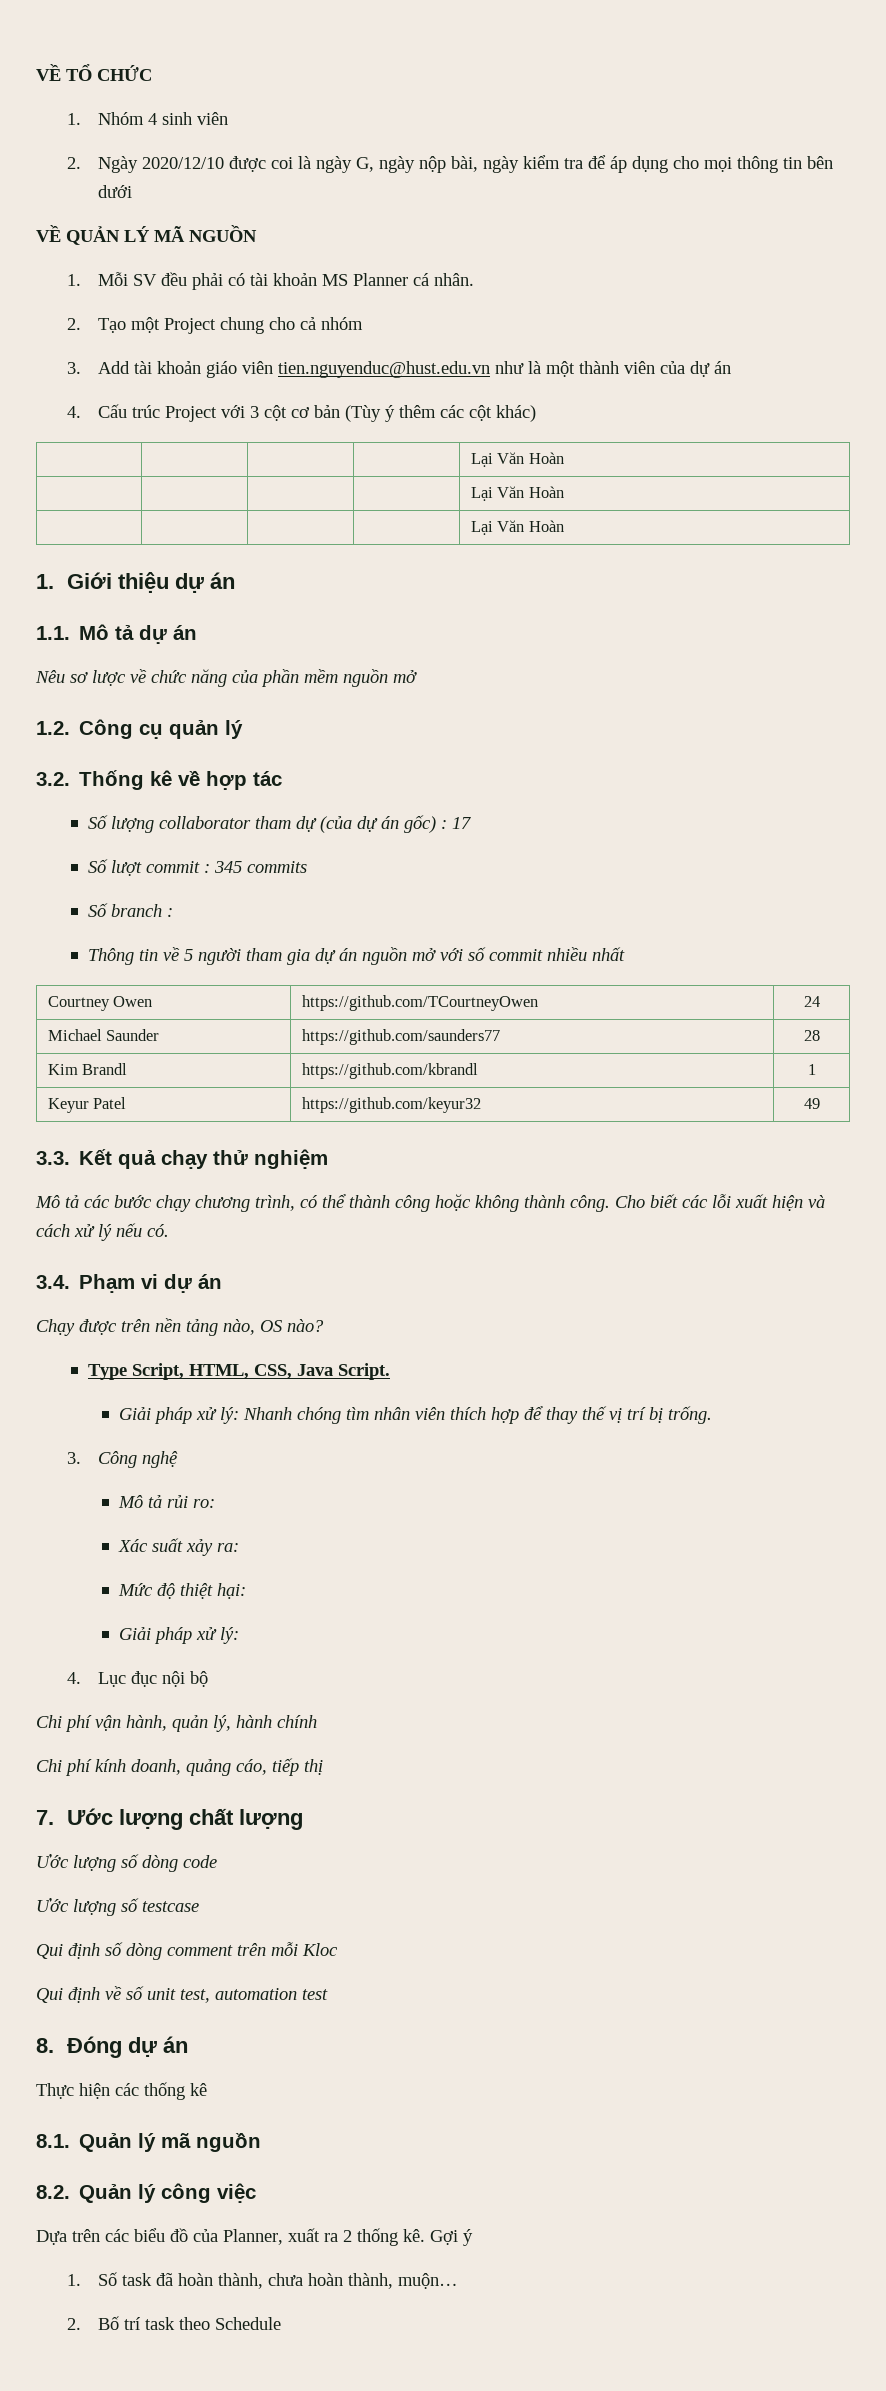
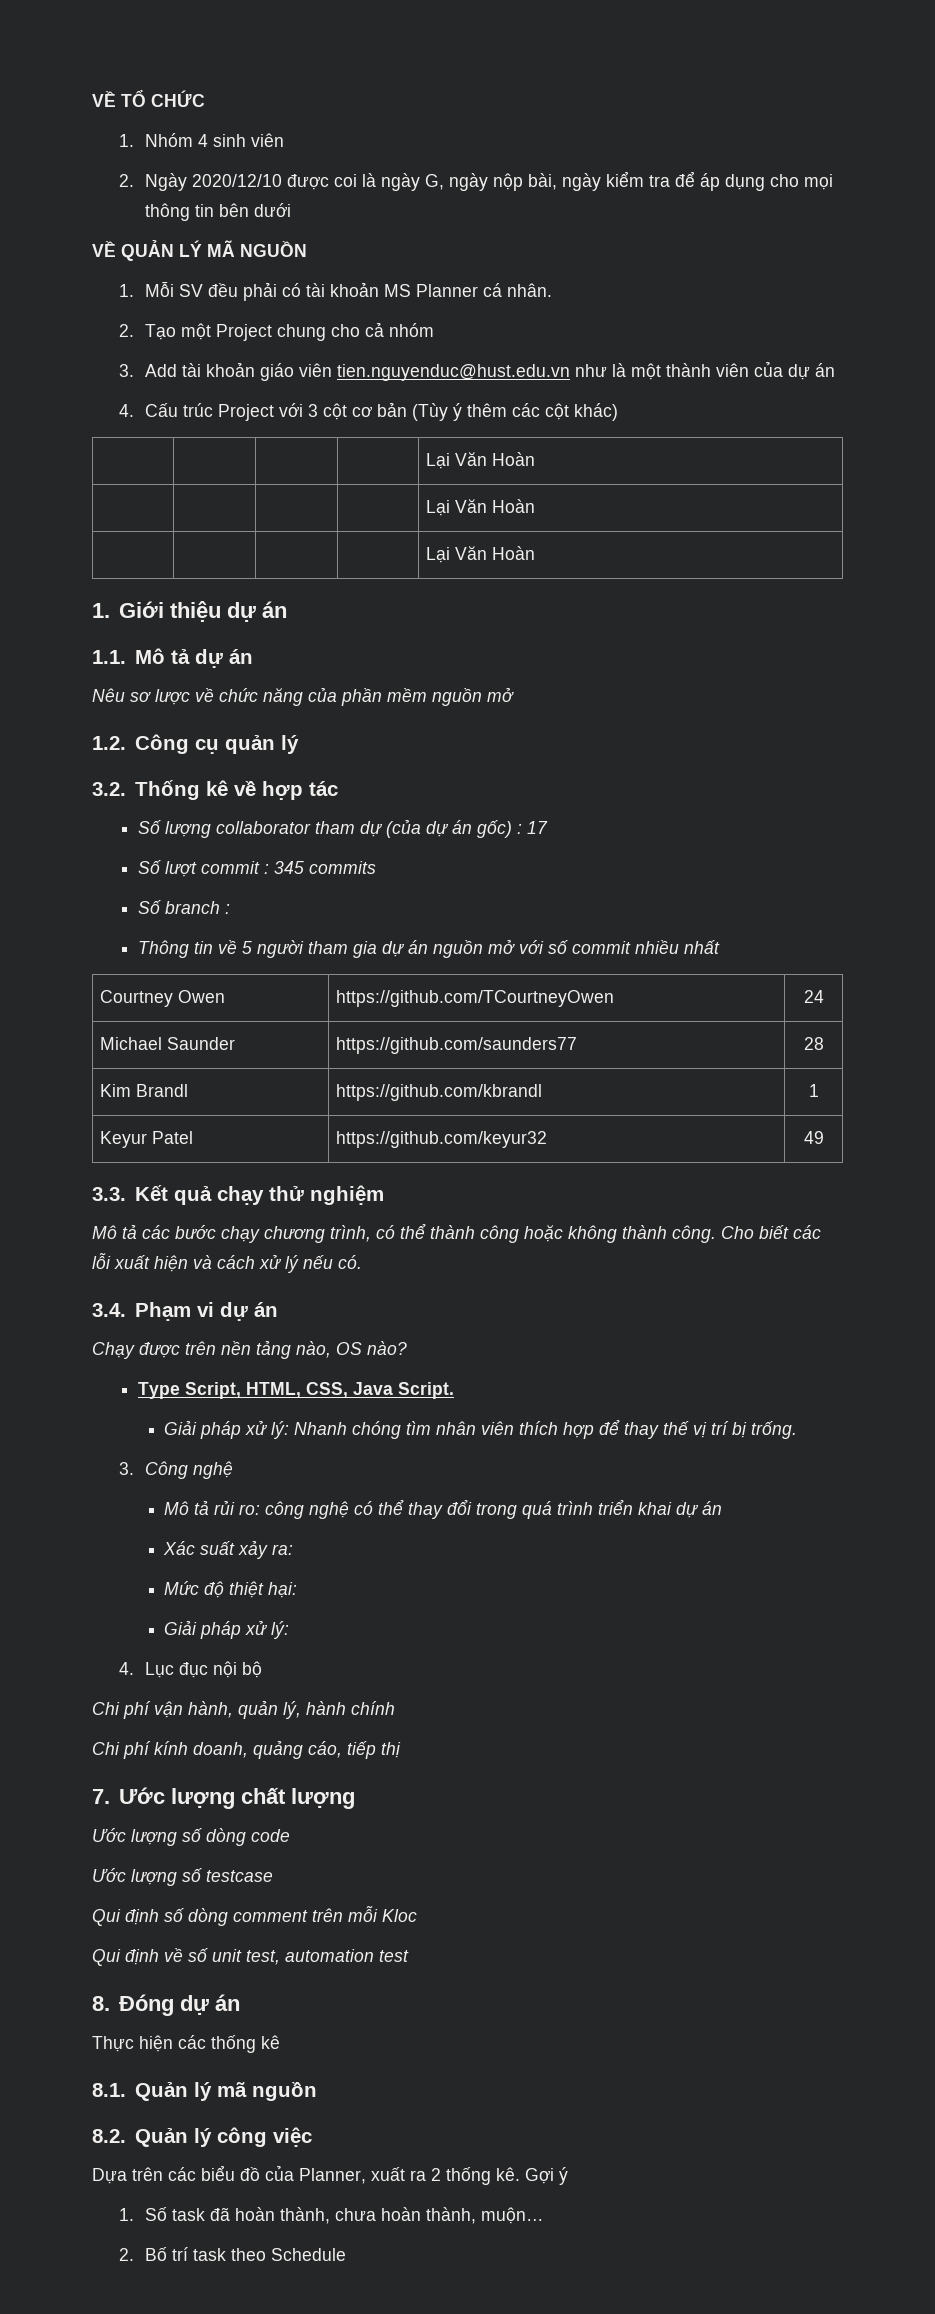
- Mô tả rủi ro:
+ Mô tả rủi ro: công nghệ có thể thay đổi trong quá trình triển khai dự án

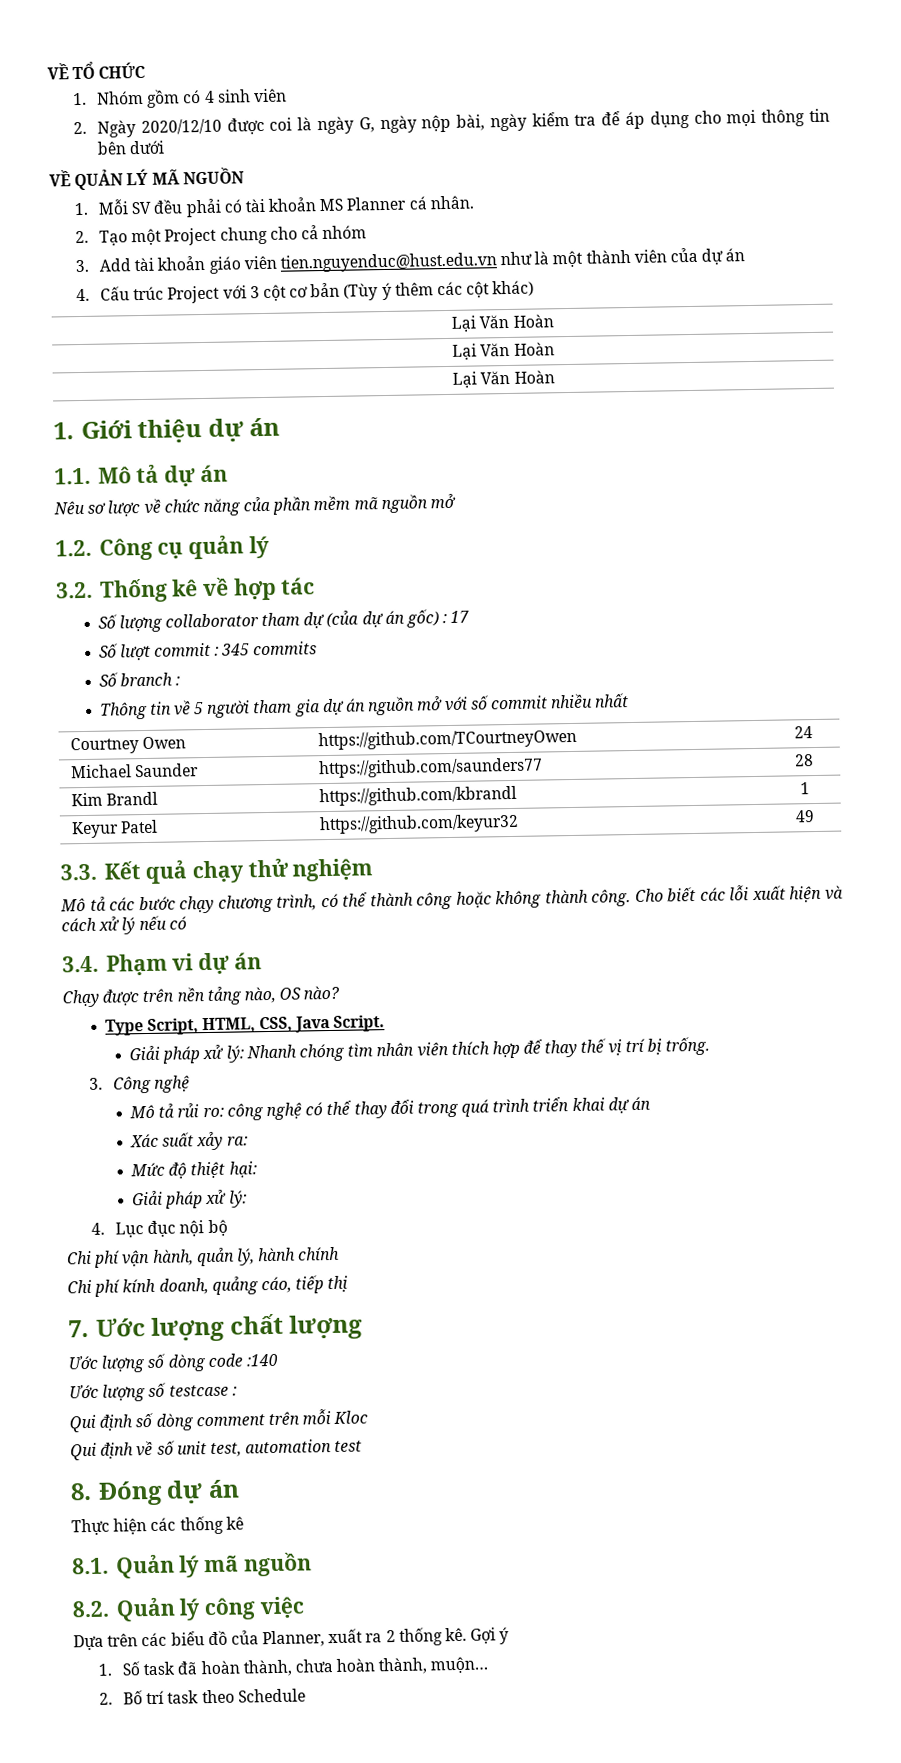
- 1. Nhóm 4 sinh viên
+ 1. Nhóm gồm có 4 sinh viên
- Nêu sơ lược về chức năng của phần mềm nguồn mở
+ Nêu sơ lược về chức năng của phần mềm mã nguồn mở
- Cho biết các lỗi xuất hiện và cách xử lý nếu có.
+ Cho biết các lỗi xuất hiện và cách xử lý nếu có
- Ước lượng số dòng code
+ Ước lượng số dòng code :140
- Ước lượng số testcase
+ Ước lượng số testcase :

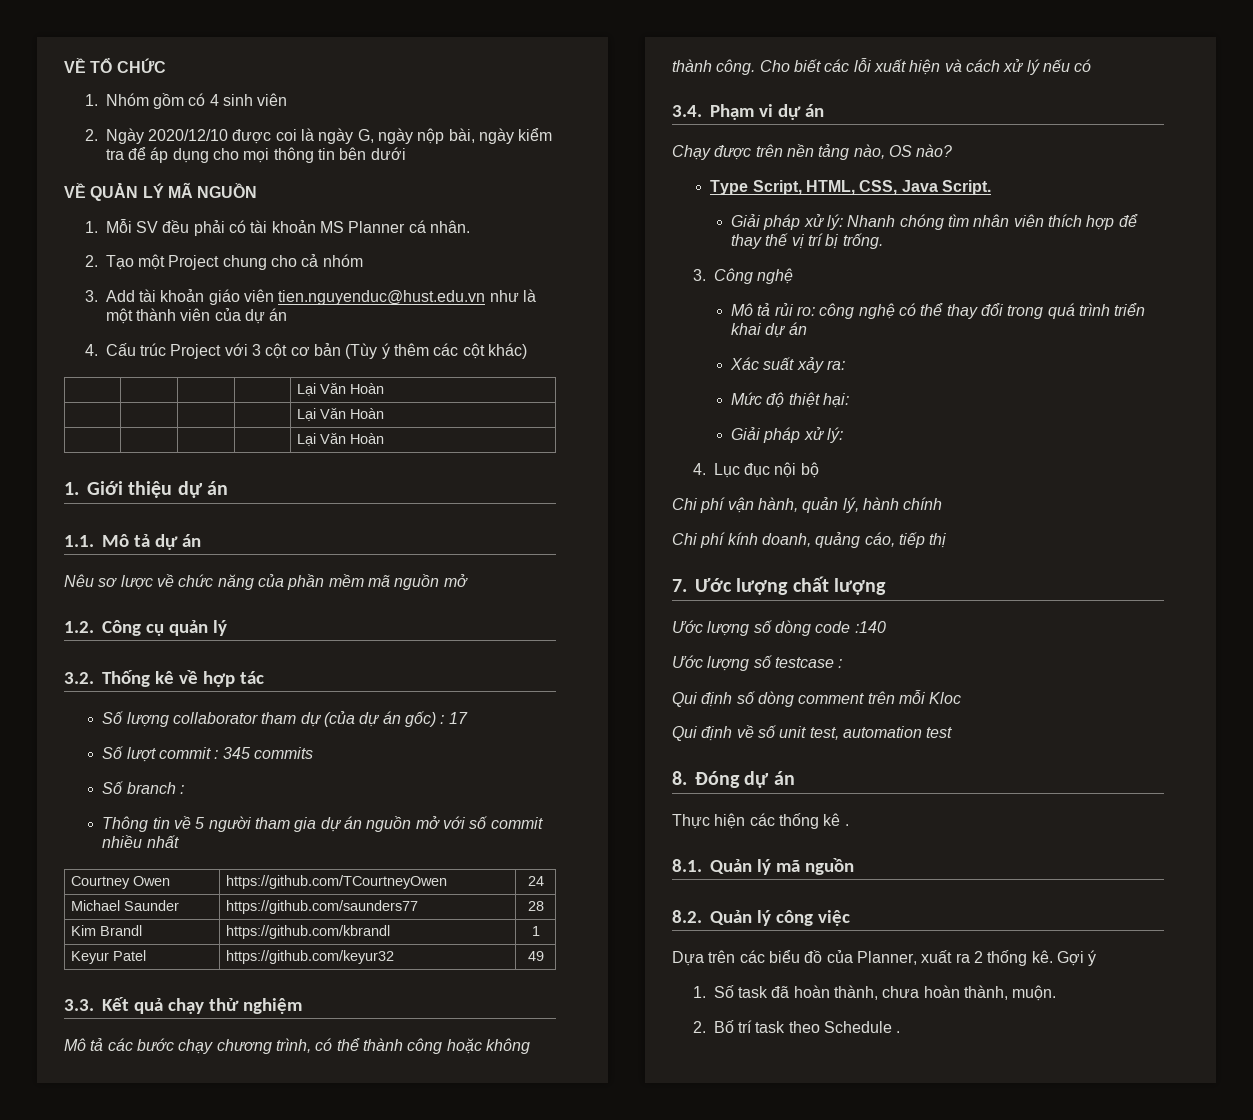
- Thực hiện các thống kê
+ Thực hiện các thống kê .
- 1. Số task đã hoàn thành, chưa hoàn thành, muộn…
+ 1. Số task đã hoàn thành, chưa hoàn thành, muộn.
- 2. Bố trí task theo Schedule
+ 2. Bố trí task theo Schedule .

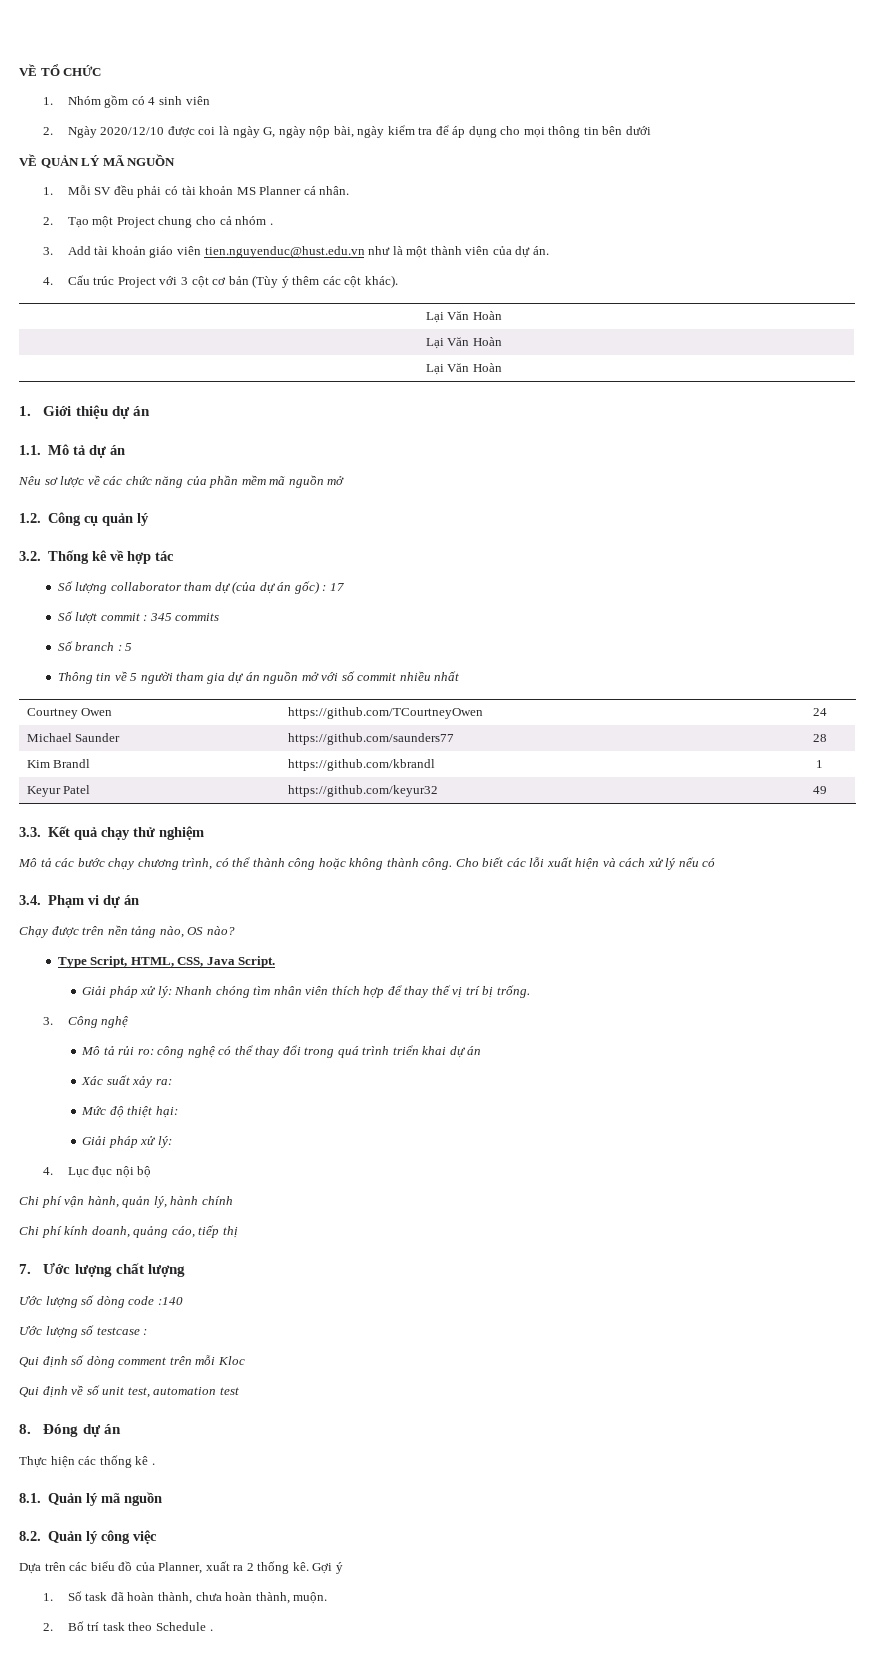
- 2. Tạo một Project chung cho cả nhóm
+ 2. Tạo một Project chung cho cả nhóm .
- 3. Add tài khoản giáo viên tien.nguyenduc@hust.edu.vn như là một thành viên của dự án
+ 3. Add tài khoản giáo viên tien.nguyenduc@hust.edu.vn như là một thành viên của dự án.
- 4. Cấu trúc Project với 3 cột cơ bản (Tùy ý thêm các cột khác)
+ 4. Cấu trúc Project với 3 cột cơ bản (Tùy ý thêm các cột khác).
- Nêu sơ lược về chức năng của phần mềm mã nguồn mở
+ Nêu sơ lược về các chức năng của phần mềm mã nguồn mở
- Số branch :
+ Số branch : 5

